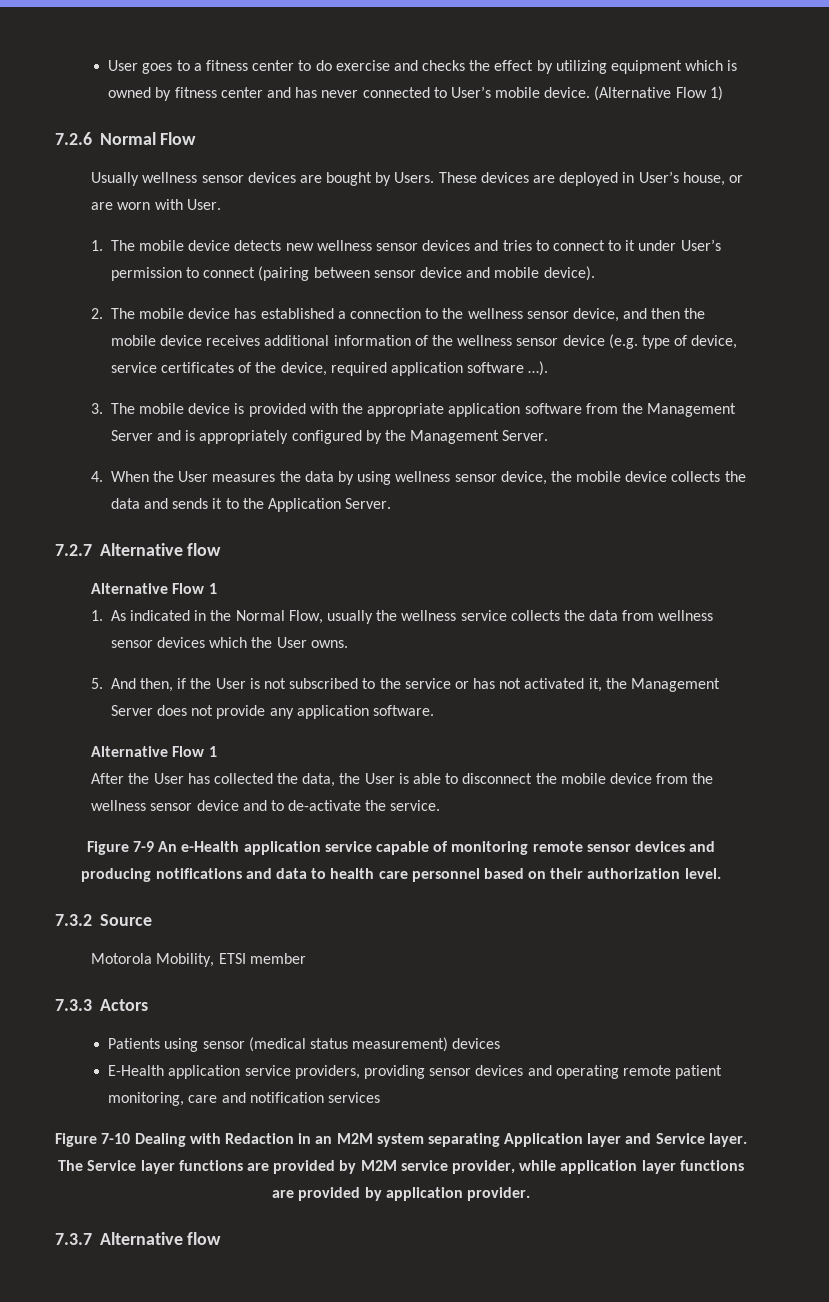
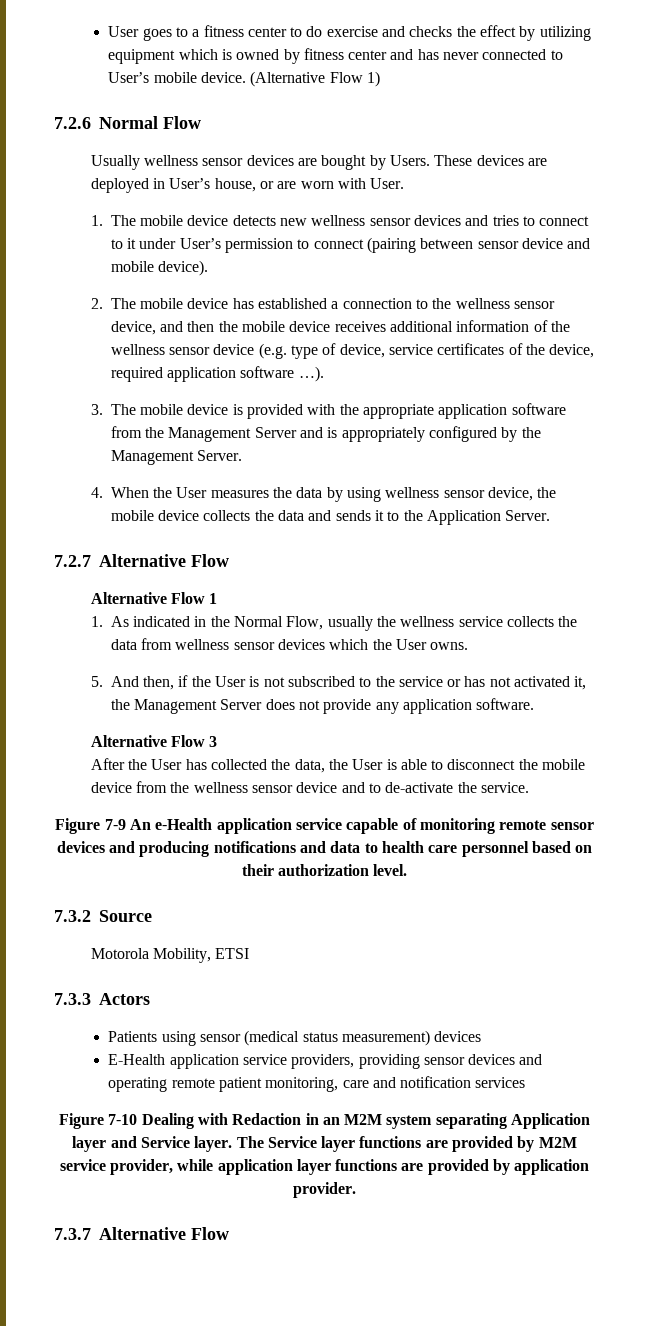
- 7.2.7 Alternative flow
+ 7.2.7 Alternative Flow
  5. And then, if the User is not subscribed to the service or has not activated it, the Management Server does not provide any application software.
- Alternative Flow 1
+ Alternative Flow 3
- Motorola Mobility, ETSI member
+ Motorola Mobility, ETSI
- 7.3.7 Alternative flow
+ 7.3.7 Alternative Flow

